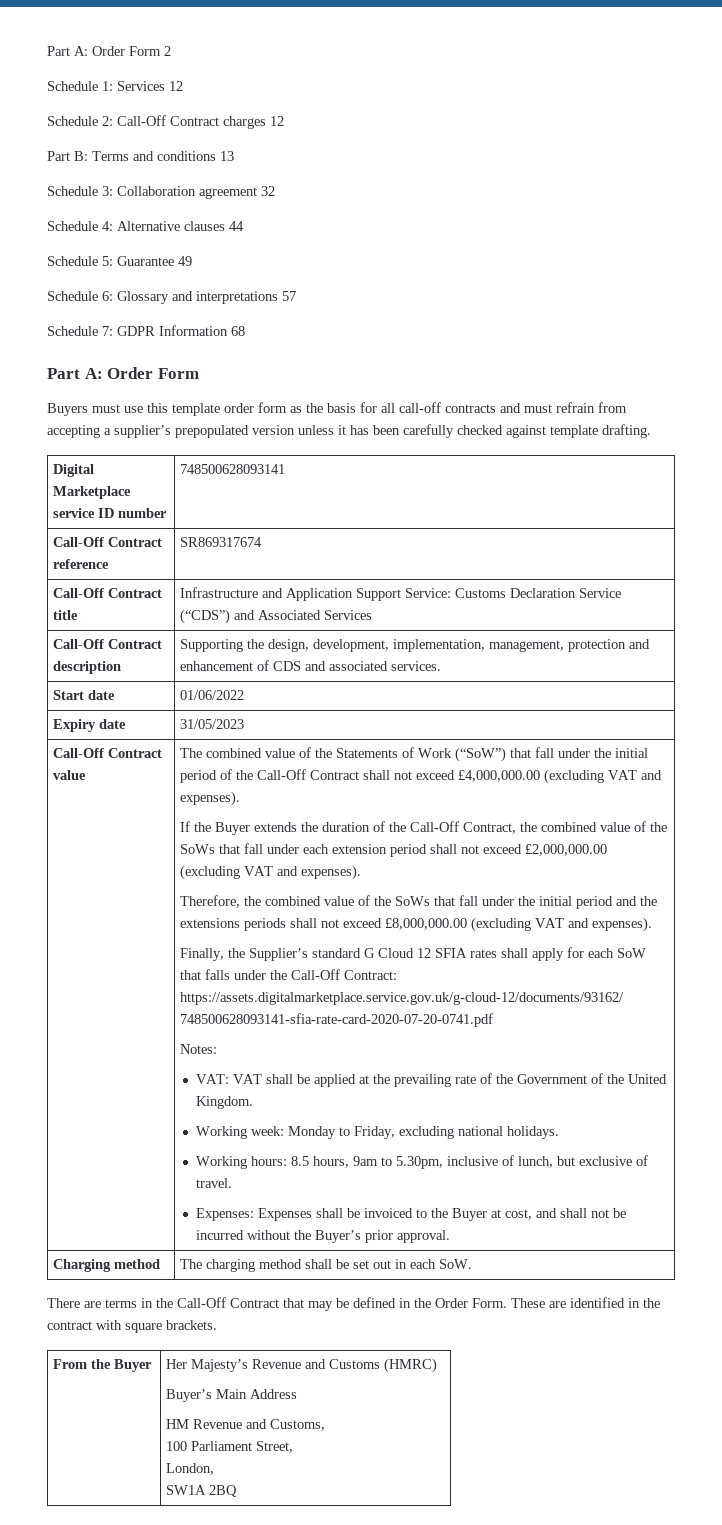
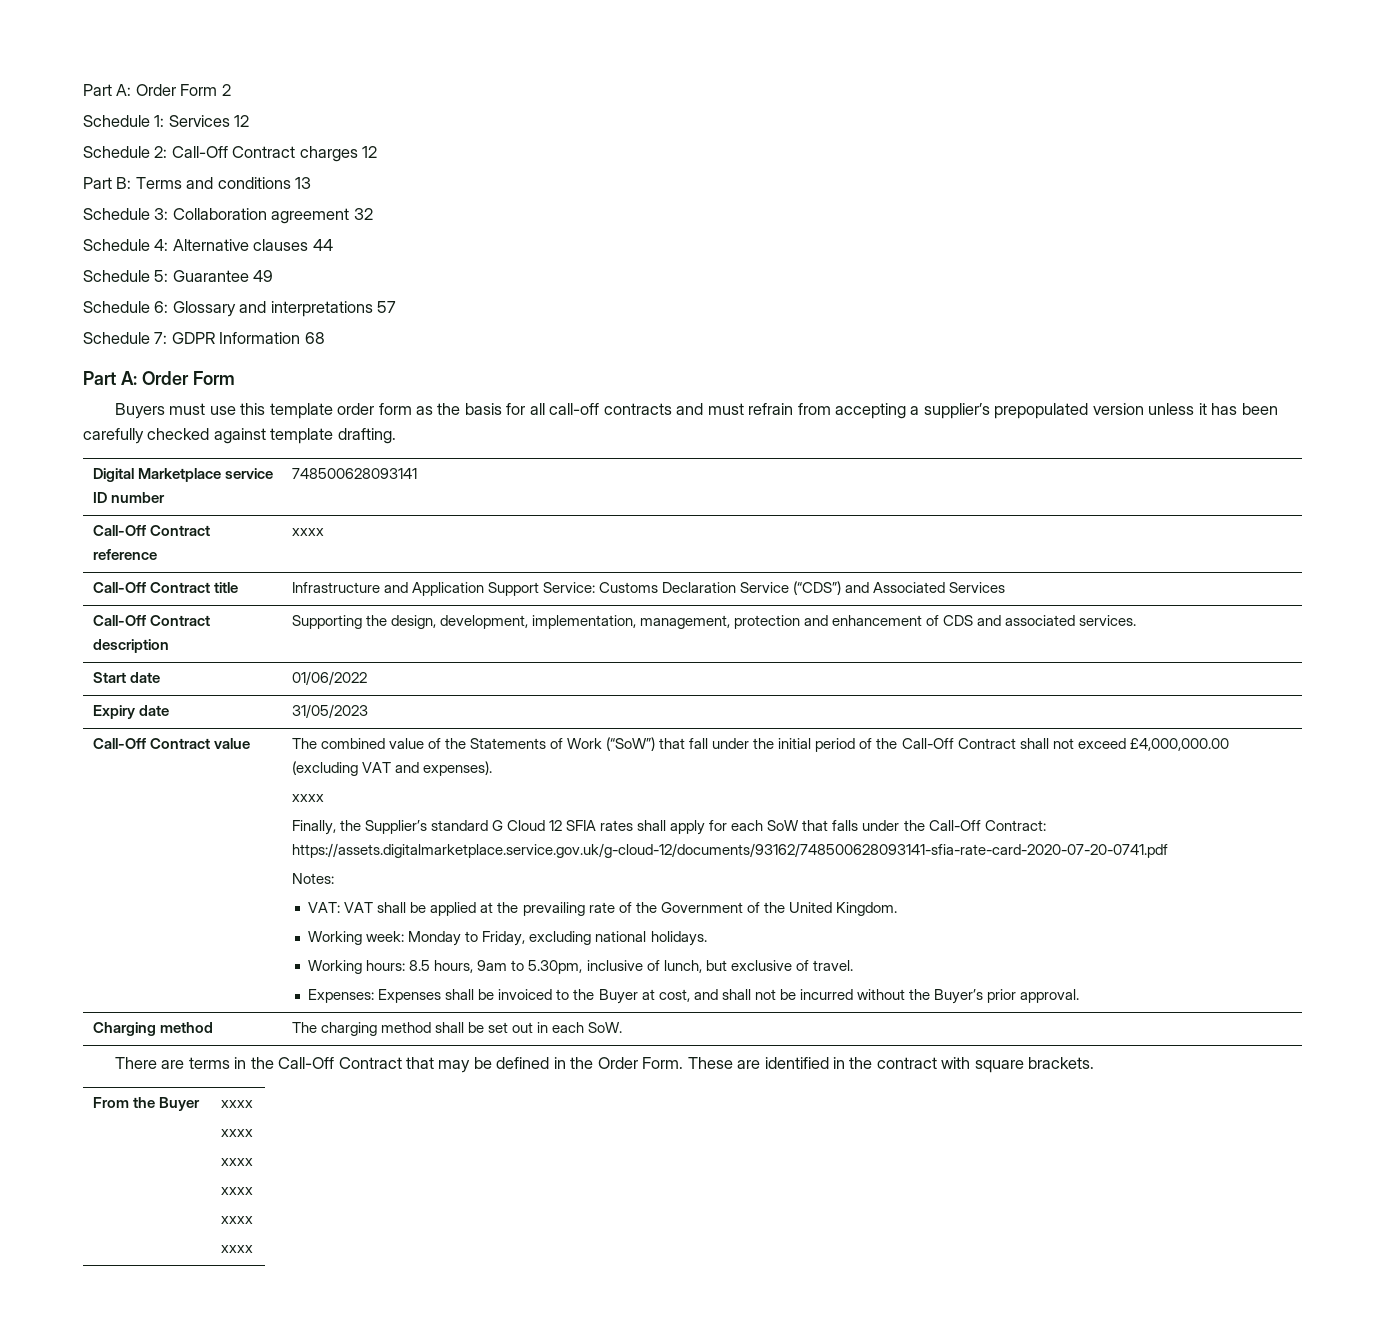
- Call-Off Contract reference | SR869317674
+ Call-Off Contract reference | xxxx
  The combined value of the Statements of Work (“SoW”) that fall under the initial period of the Call-Off Contract shall not exceed £4,000,000.00 (excluding VAT and expenses).
- If the Buyer extends the duration of the Call-Off Contract, the combined value of the SoWs that fall under each extension period shall not exceed £2,000,000.00 (excluding VAT and expenses).
- Therefore, the combined value of the SoWs that fall under the initial period and the extensions periods shall not exceed £8,000,000.00 (excluding VAT and expenses).
+ xxxx
- From the Buyer | Her Majesty’s Revenue and Customs (HMRC)
- Buyer’s Main Address
- HM Revenue and Customs,
- 100 Parliament Street,
- London,
- SW1A 2BQ
+ From the Buyer | xxxx
+ xxxx
+ xxxx
+ xxxx
+ xxxx
+ xxxx

